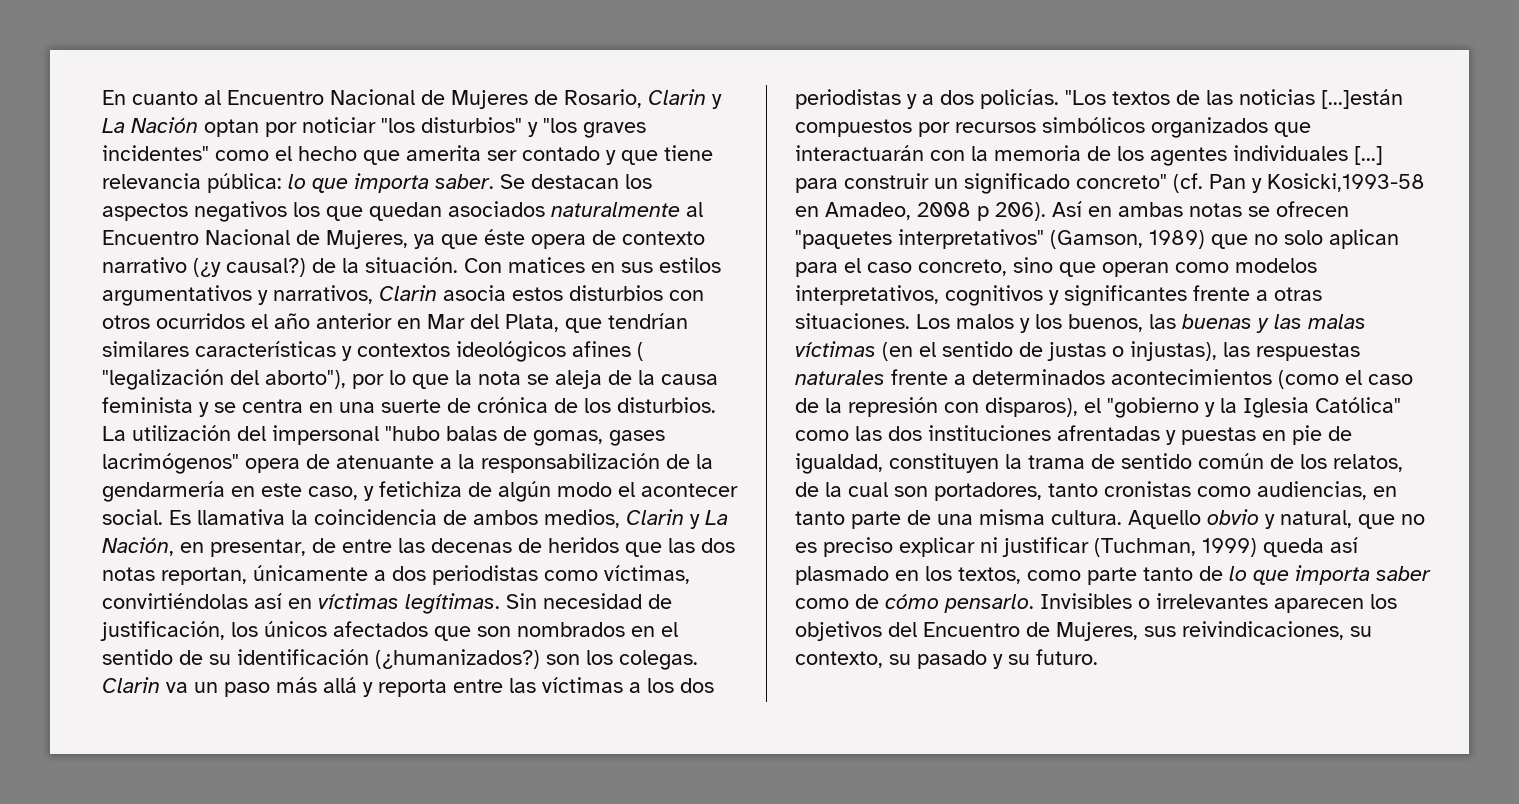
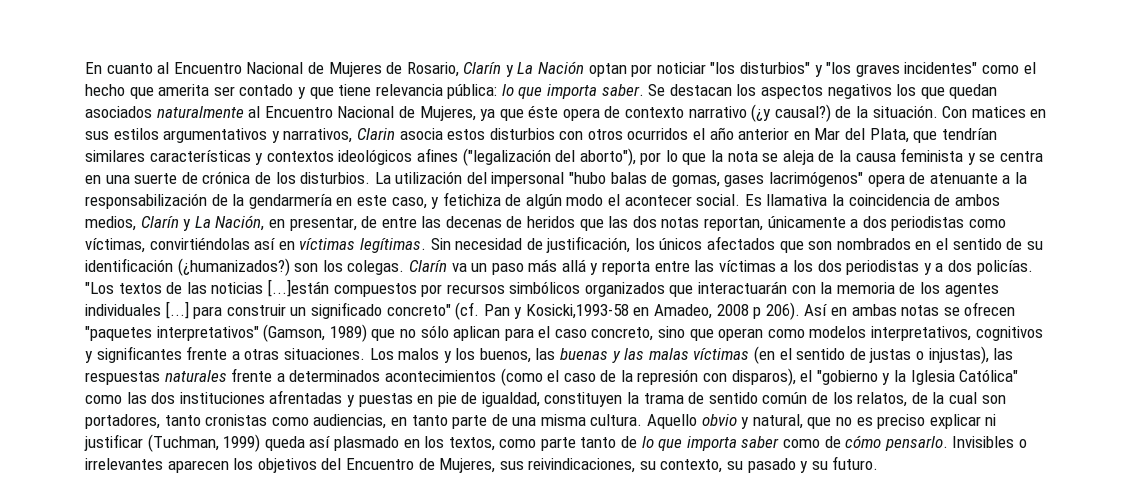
- En cuanto al Encuentro Nacional de Mujeres de Rosario, Clarin y La Nación optan por noticiar "los disturbios" y "los graves incidentes" como el hecho que amerita ser contado y que tiene relevancia pública: lo que importa saber.
+ En cuanto al Encuentro Nacional de Mujeres de Rosario, Clarín y La Nación optan por noticiar "los disturbios" y "los graves incidentes" como el hecho que amerita ser contado y que tiene relevancia pública: lo que importa saber.
- Con matices en sus estilos argumentativos y narrativos, Clarin asocia estos disturbios con otros ocurridos el año anterior en Mar del Plata, que tendrían similares características y contextos ideológicos afines ( "legalización del aborto"), por lo que la nota se aleja de la causa feminista y se centra en una suerte de crónica de los disturbios.
+ Con matices en sus estilos argumentativos y narrativos, Clarin asocia estos disturbios con otros ocurridos el año anterior en Mar del Plata, que tendrían similares características y contextos ideológicos afines ("legalización del aborto"), por lo que la nota se aleja de la causa feminista y se centra en una suerte de crónica de los disturbios.
- Es llamativa la coincidencia de ambos medios, Clarin y La Nación, en presentar, de entre las decenas de heridos que las dos notas reportan, únicamente a dos periodistas como víctimas, convirtiéndolas así en víctimas legítimas.
+ Es llamativa la coincidencia de ambos medios, Clarín y La Nación, en presentar, de entre las decenas de heridos que las dos notas reportan, únicamente a dos periodistas como víctimas, convirtiéndolas así en víctimas legítimas.
- Clarin va un paso más allá y reporta entre las víctimas a los dos periodistas y a dos policías.
+ Clarín va un paso más allá y reporta entre las víctimas a los dos periodistas y a dos policías.
- Así en ambas notas se ofrecen "paquetes interpretativos" (Gamson, 1989) que no solo aplican para el caso concreto, sino que operan como modelos interpretativos, cognitivos y significantes frente a otras situaciones.
+ Así en ambas notas se ofrecen "paquetes interpretativos" (Gamson, 1989) que no sólo aplican para el caso concreto, sino que operan como modelos interpretativos, cognitivos y significantes frente a otras situaciones.

